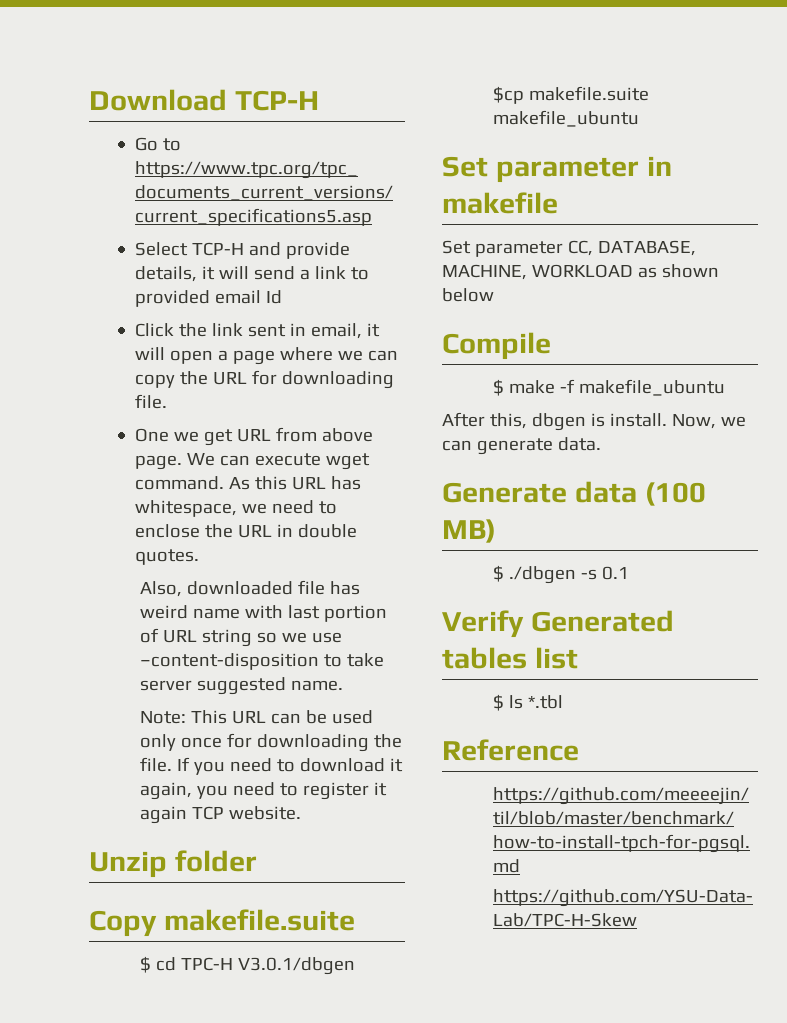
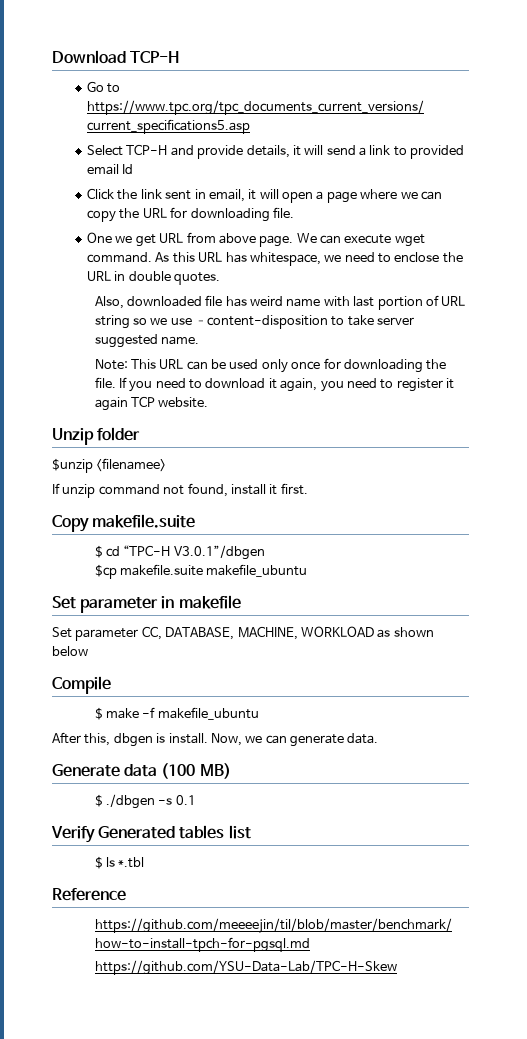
+ $unzip <filenamee>
+ If unzip command not found, install it first.
- $ cd TPC-H V3.0.1/dbgen
+ $ cd “TPC-H V3.0.1”/dbgen

